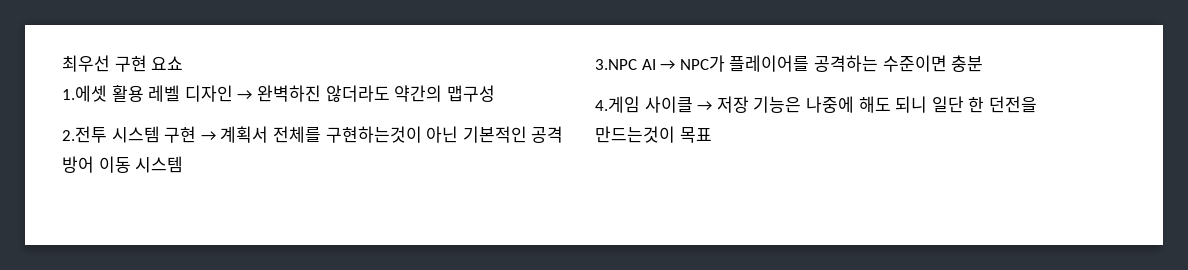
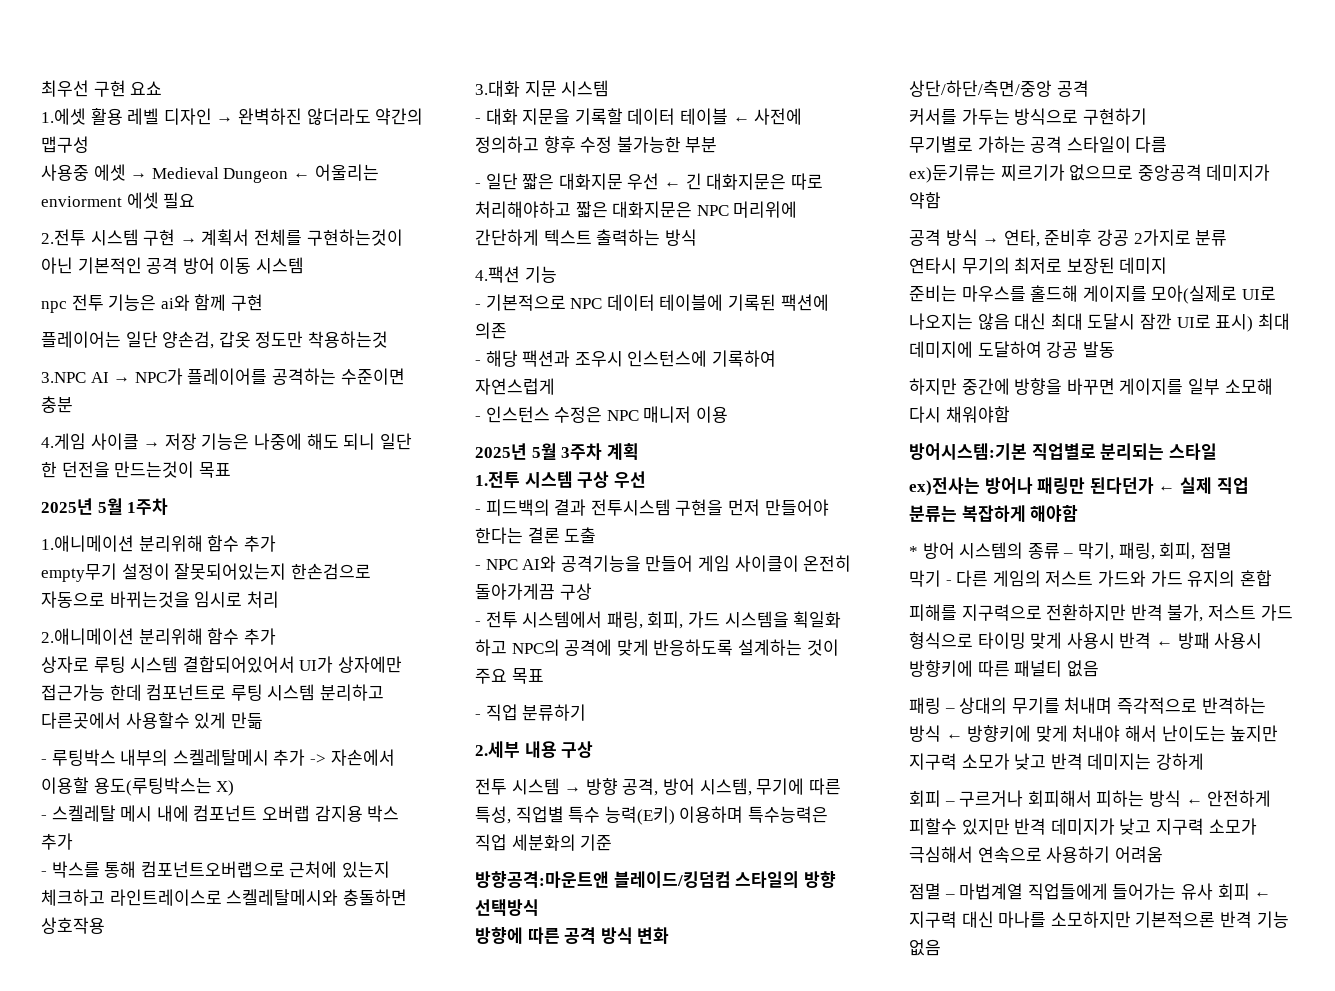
+ 사용중 에셋 → Medieval Dungeon ← 어울리는 enviorment 에셋 필요
+ npc 전투 기능은 ai와 함께 구현
+ 플레이어는 일단 양손검, 갑옷 정도만 착용하는것
+ 2025년 5월 1주차
+ 1.애니메이션 분리위해 함수 추가
+ empty무기 설정이 잘못되어있는지 한손검으로 자동으로 바뀌는것을 임시로 처리
+ 2.애니메이션 분리위해 함수 추가
+ 상자로 루팅 시스템 결합되어있어서 UI가 상자에만 접근가능 한데 컴포넌트로 루팅 시스템 분리하고 다른곳에서 사용할수 있게 만듦
+ - 루팅박스 내부의 스켈레탈메시 추가 -> 자손에서 이용할 용도(루팅박스는 X)
+ - 스켈레탈 메시 내에 컴포넌트 오버랩 감지용 박스 추가
+ - 박스를 통해 컴포넌트오버랩으로 근처에 있는지 체크하고 라인트레이스로 스켈레탈메시와 충돌하면 상호작용
+ 3.대화 지문 시스템
+ - 대화 지문을 기록할 데이터 테이블 ← 사전에 정의하고 향후 수정 불가능한 부분
+ - 일단 짧은 대화지문 우선 ← 긴 대화지문은 따로 처리해야하고 짧은 대화지문은 NPC 머리위에 간단하게 텍스트 출력하는 방식
+ 4.팩션 기능
+ - 기본적으로 NPC 데이터 테이블에 기록된 팩션에 의존
+ - 해당 팩션과 조우시 인스턴스에 기록하여 자연스럽게
+ - 인스턴스 수정은 NPC 매니저 이용
+ 2025년 5월 3주차 계획
+ 1.전투 시스템 구상 우선
+ - 피드백의 결과 전투시스템 구현을 먼저 만들어야 한다는 결론 도출
+ - NPC AI와 공격기능을 만들어 게임 사이클이 온전히 돌아가게끔 구상
+ - 전투 시스템에서 패링, 회피, 가드 시스템을 획일화 하고 NPC의 공격에 맞게 반응하도록 설계하는 것이 주요 목표
+ - 직업 분류하기
+ 2.세부 내용 구상
+ 전투 시스템 → 방향 공격, 방어 시스템, 무기에 따른 특성, 직업별 특수 능력(E키) 이용하며 특수능력은 직업 세분화의 기준
+ 방향공격:마운트앤 블레이드/킹덤컴 스타일의 방향 선택방식
+ 방향에 따른 공격 방식 변화
+ 상단/하단/측면/중앙 공격
+ 커서를 가두는 방식으로 구현하기
+ 무기별로 가하는 공격 스타일이 다름
+ ex)둔기류는 찌르기가 없으므로 중앙공격 데미지가 약함
+ 공격 방식 → 연타, 준비후 강공 2가지로 분류
+ 연타시 무기의 최저로 보장된 데미지
+ 준비는 마우스를 홀드해 게이지를 모아(실제로 UI로 나오지는 않음 대신 최대 도달시 잠깐 UI로 표시) 최대 데미지에 도달하여 강공 발동
+ 하지만 중간에 방향을 바꾸면 게이지를 일부 소모해 다시 채워야함
+ 방어시스템:기본 직업별로 분리되는 스타일
+ ex)전사는 방어나 패링만 된다던가 ← 실제 직업 분류는 복잡하게 해야함
+ * 방어 시스템의 종류 – 막기, 패링, 회피, 점멸
+ 막기 - 다른 게임의 저스트 가드와 가드 유지의 혼합
+ 피해를 지구력으로 전환하지만 반격 불가, 저스트 가드 형식으로 타이밍 맞게 사용시 반격 ← 방패 사용시 방향키에 따른 패널티 없음
+ 패링 – 상대의 무기를 처내며 즉각적으로 반격하는 방식 ← 방향키에 맞게 처내야 해서 난이도는 높지만 지구력 소모가 낮고 반격 데미지는 강하게
+ 회피 – 구르거나 회피해서 피하는 방식 ← 안전하게 피할수 있지만 반격 데미지가 낮고 지구력 소모가 극심해서 연속으로 사용하기 어려움
+ 점멸 – 마법계열 직업들에게 들어가는 유사 회피 ← 지구력 대신 마나를 소모하지만 기본적으론 반격 기능 없음

